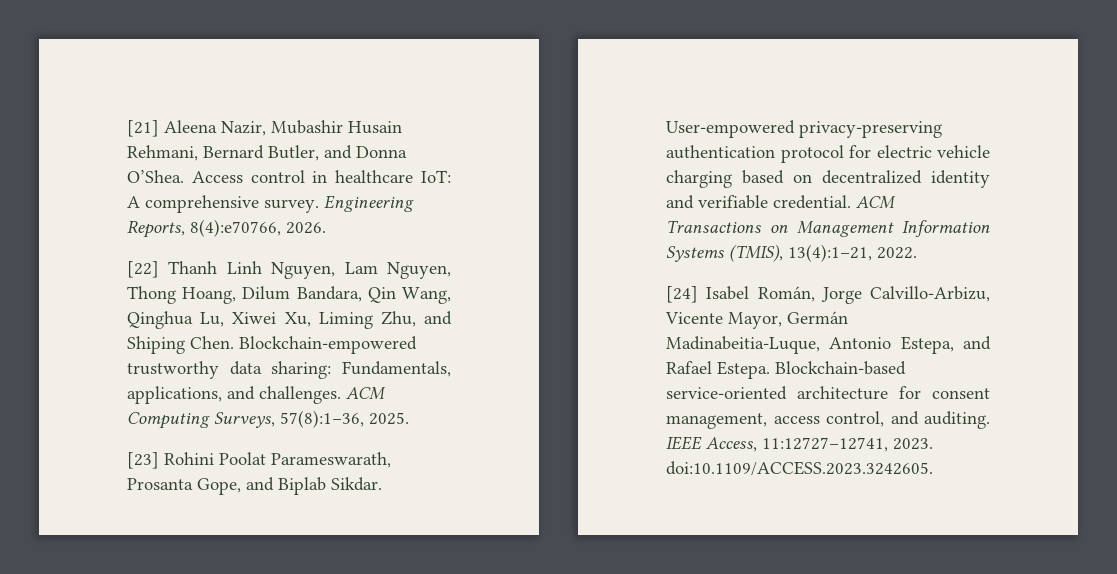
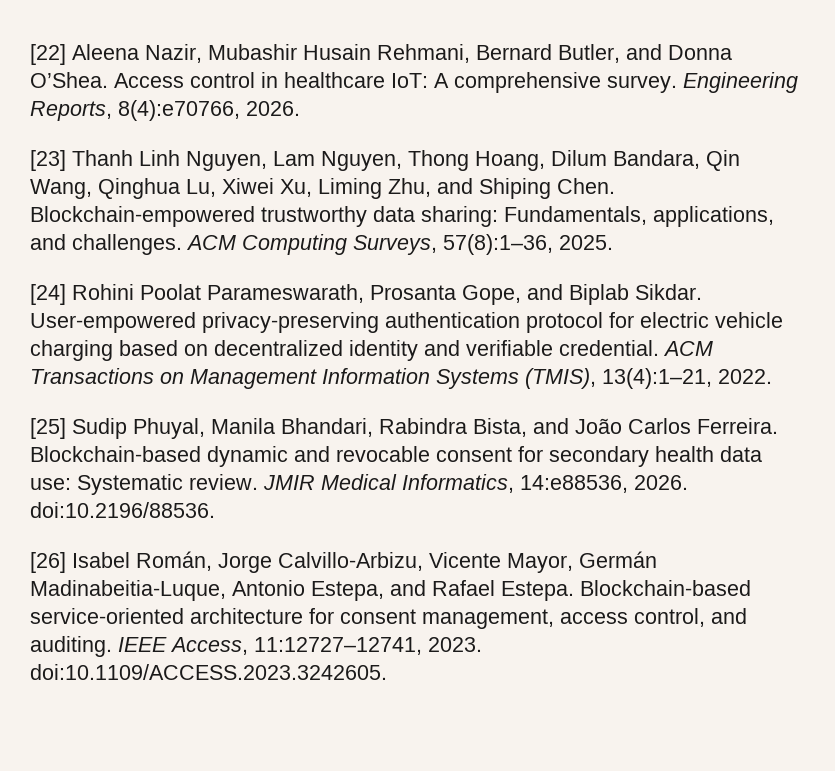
- [21] Aleena Nazir, Mubashir Husain Rehmani, Bernard Butler, and Donna O’Shea.
+ [22] Aleena Nazir, Mubashir Husain Rehmani, Bernard Butler, and Donna O’Shea.
- [22] Thanh Linh Nguyen, Lam Nguyen, Thong Hoang, Dilum Bandara, Qin Wang, Qinghua Lu, Xiwei Xu, Liming Zhu, and Shiping Chen.
+ [23] Thanh Linh Nguyen, Lam Nguyen, Thong Hoang, Dilum Bandara, Qin Wang, Qinghua Lu, Xiwei Xu, Liming Zhu, and Shiping Chen.
- [23] Rohini Poolat Parameswarath, Prosanta Gope, and Biplab Sikdar.
+ [24] Rohini Poolat Parameswarath, Prosanta Gope, and Biplab Sikdar.
- [24] Isabel Román, Jorge Calvillo-Arbizu, Vicente Mayor, Germán Madinabeitia-Luque, Antonio Estepa, and Rafael Estepa.
+ [25] Sudip Phuyal, Manila Bhandari, Rabindra Bista, and João Carlos Ferreira. Blockchain-based dynamic and revocable consent for secondary health data use: Systematic review. JMIR Medical Informatics, 14:e88536, 2026. doi:10.2196/88536.
+ [26] Isabel Román, Jorge Calvillo-Arbizu, Vicente Mayor, Germán Madinabeitia-Luque, Antonio Estepa, and Rafael Estepa.

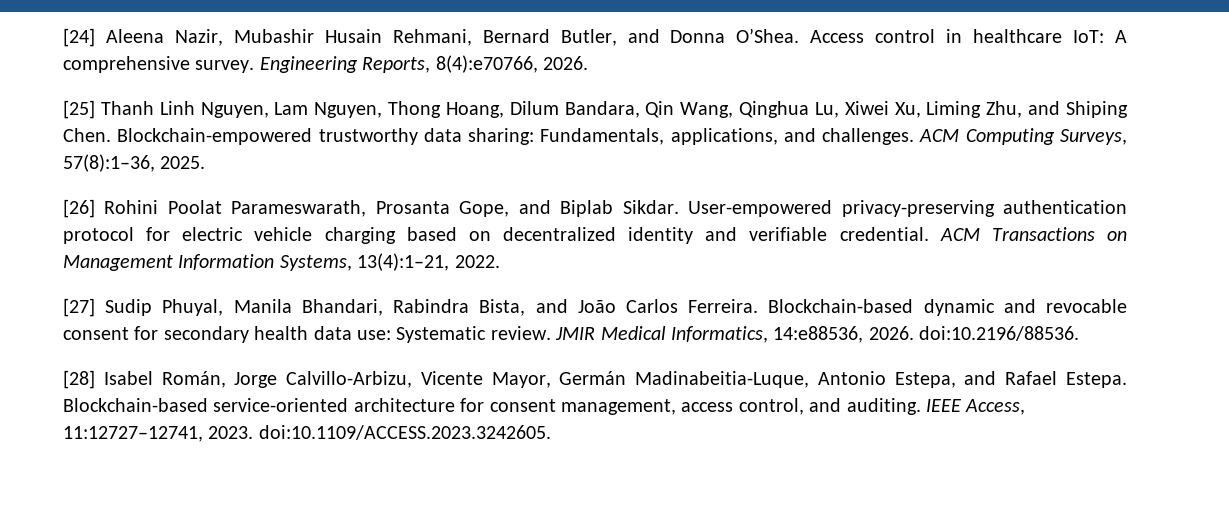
- [22] Aleena Nazir, Mubashir Husain Rehmani, Bernard Butler, and Donna O’Shea.
+ [24] Aleena Nazir, Mubashir Husain Rehmani, Bernard Butler, and Donna O’Shea.
- [23] Thanh Linh Nguyen, Lam Nguyen, Thong Hoang, Dilum Bandara, Qin Wang, Qinghua Lu, Xiwei Xu, Liming Zhu, and Shiping Chen.
+ [25] Thanh Linh Nguyen, Lam Nguyen, Thong Hoang, Dilum Bandara, Qin Wang, Qinghua Lu, Xiwei Xu, Liming Zhu, and Shiping Chen.
- [24] Rohini Poolat Parameswarath, Prosanta Gope, and Biplab Sikdar.
+ [26] Rohini Poolat Parameswarath, Prosanta Gope, and Biplab Sikdar.
- ACM Transactions on Management Information Systems (TMIS), 13(4):1–21, 2022.
+ ACM Transactions on Management Information Systems, 13(4):1–21, 2022.
- [25] Sudip Phuyal, Manila Bhandari, Rabindra Bista, and João Carlos Ferreira.
+ [27] Sudip Phuyal, Manila Bhandari, Rabindra Bista, and João Carlos Ferreira.
- [26] Isabel Román, Jorge Calvillo-Arbizu, Vicente Mayor, Germán Madinabeitia-Luque, Antonio Estepa, and Rafael Estepa.
+ [28] Isabel Román, Jorge Calvillo-Arbizu, Vicente Mayor, Germán Madinabeitia-Luque, Antonio Estepa, and Rafael Estepa.

